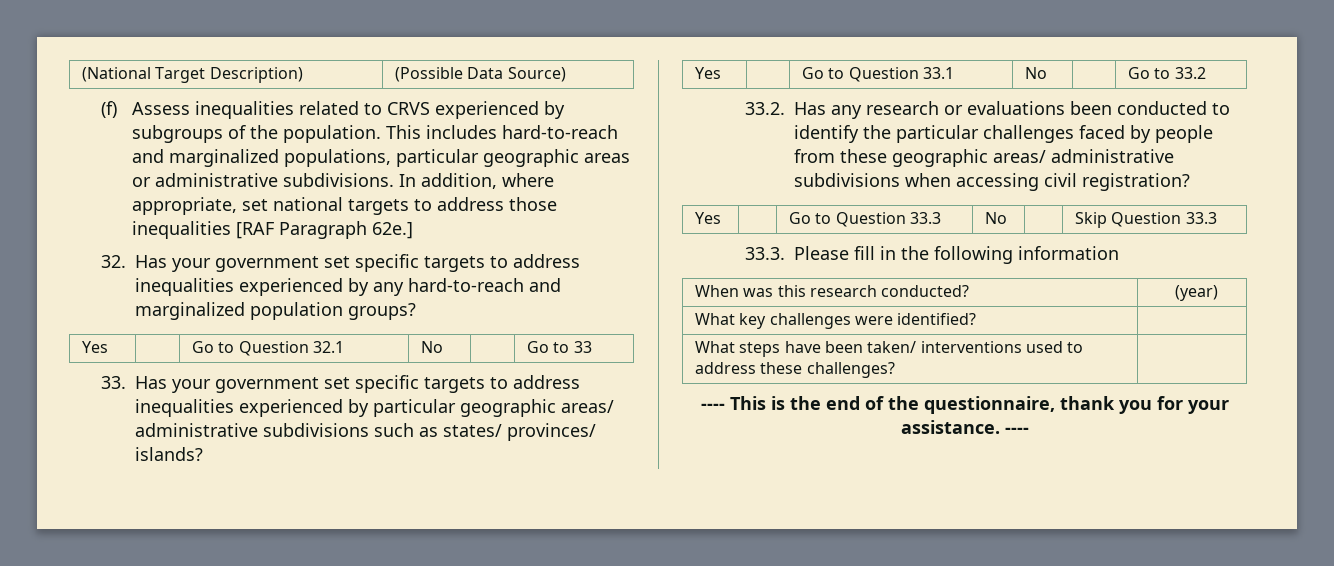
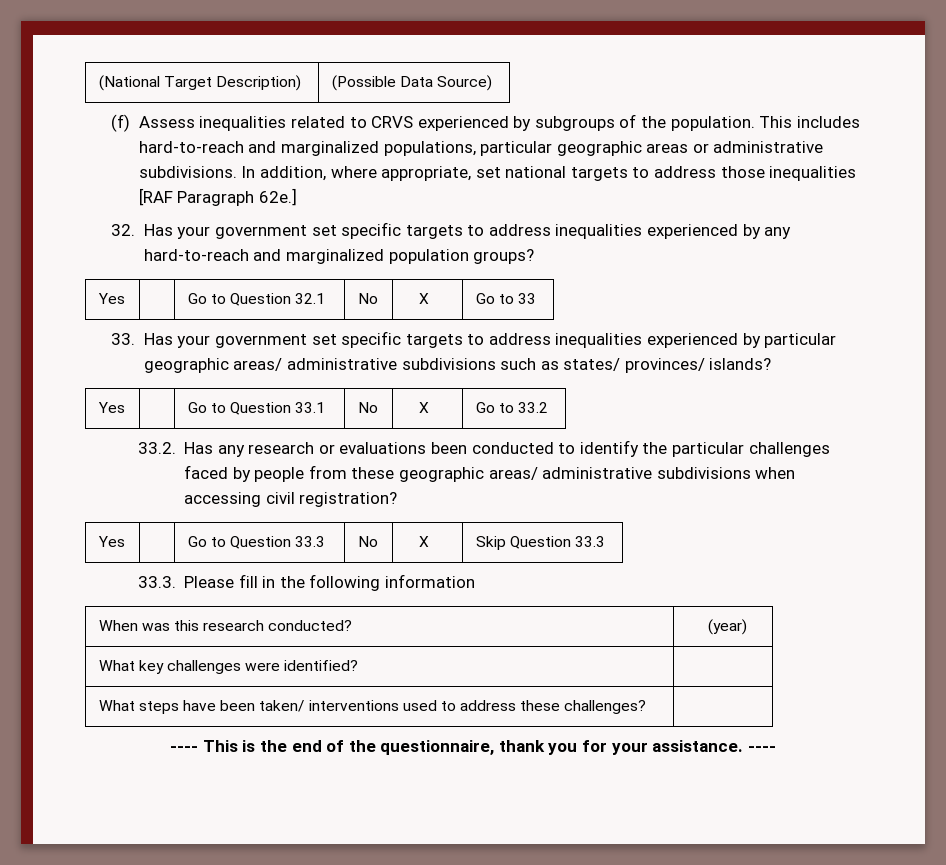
- Yes | | Go to Question 32.1 | No | | Go to 33
+ Yes | | Go to Question 32.1 | No | X | Go to 33
- Yes | | Go to Question 33.1 | No | | Go to 33.2
+ Yes | | Go to Question 33.1 | No | X | Go to 33.2
- Yes | | Go to Question 33.3 | No | | Skip Question 33.3
+ Yes | | Go to Question 33.3 | No | X | Skip Question 33.3

